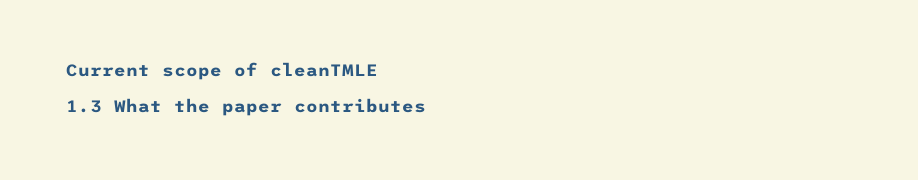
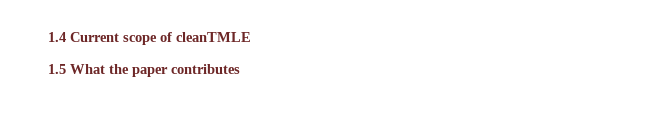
- Current scope of cleanTMLE
+ 1.4 Current scope of cleanTMLE
- 1.3 What the paper contributes
+ 1.5 What the paper contributes

